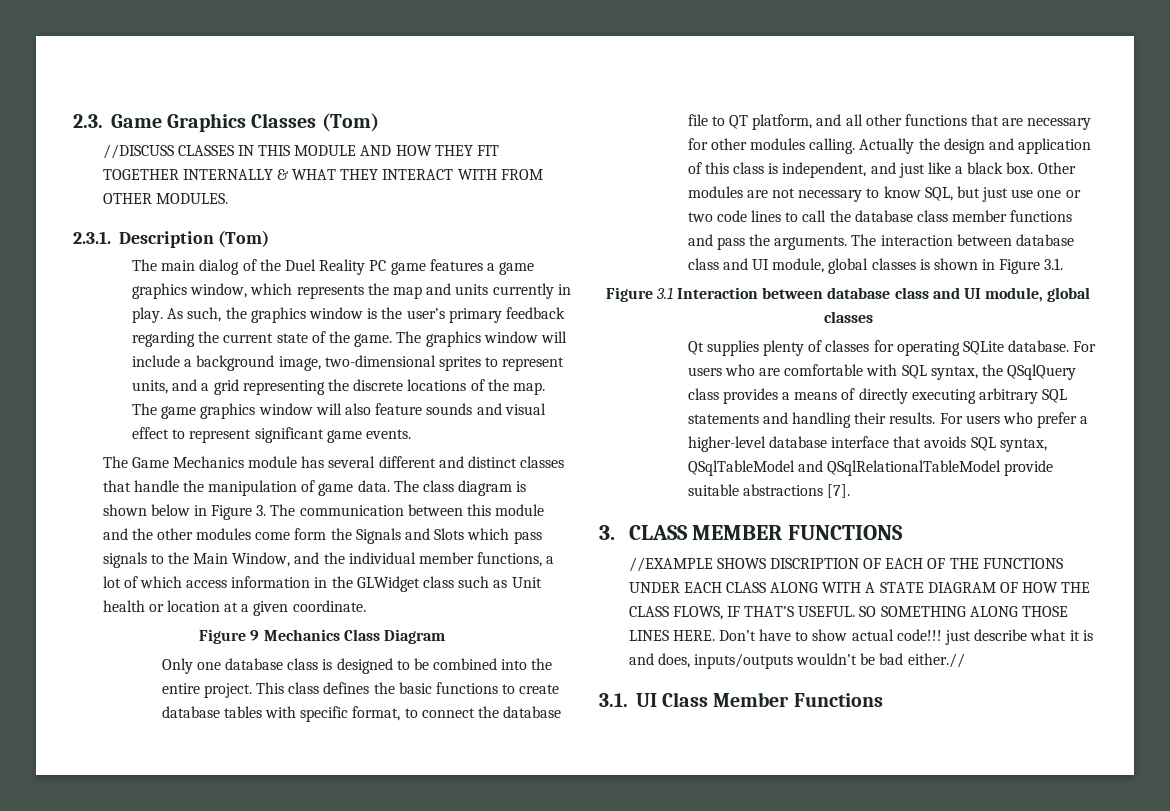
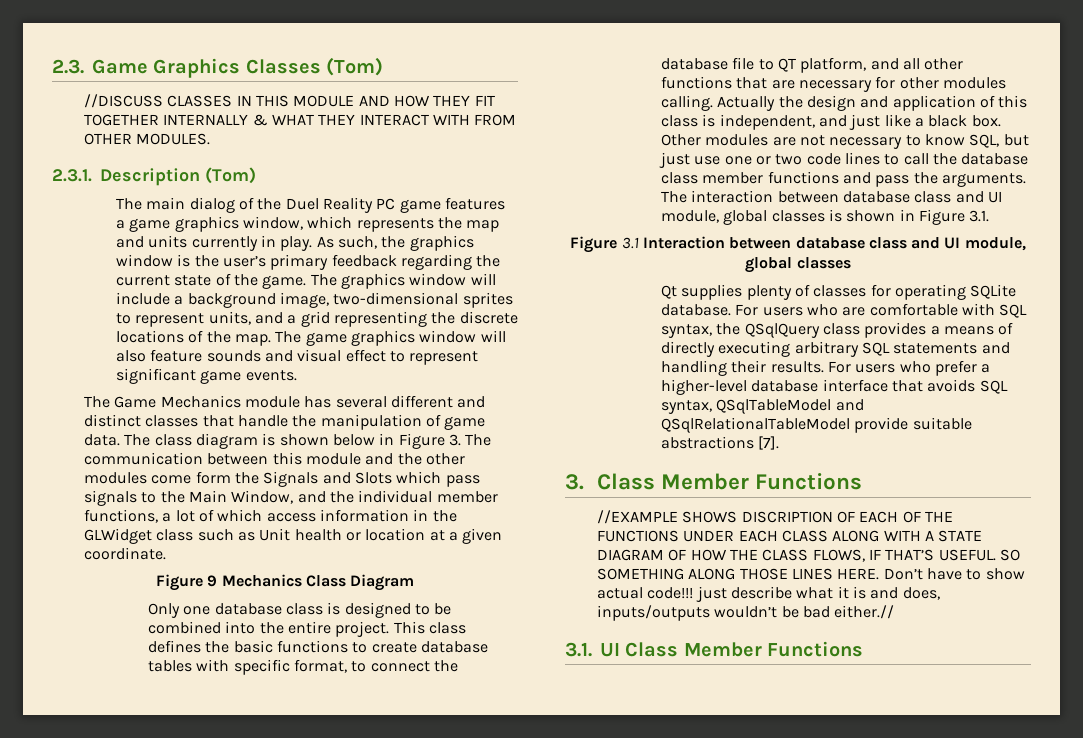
- 3. CLASS MEMBER FUNCTIONS
+ 3. Class Member Functions

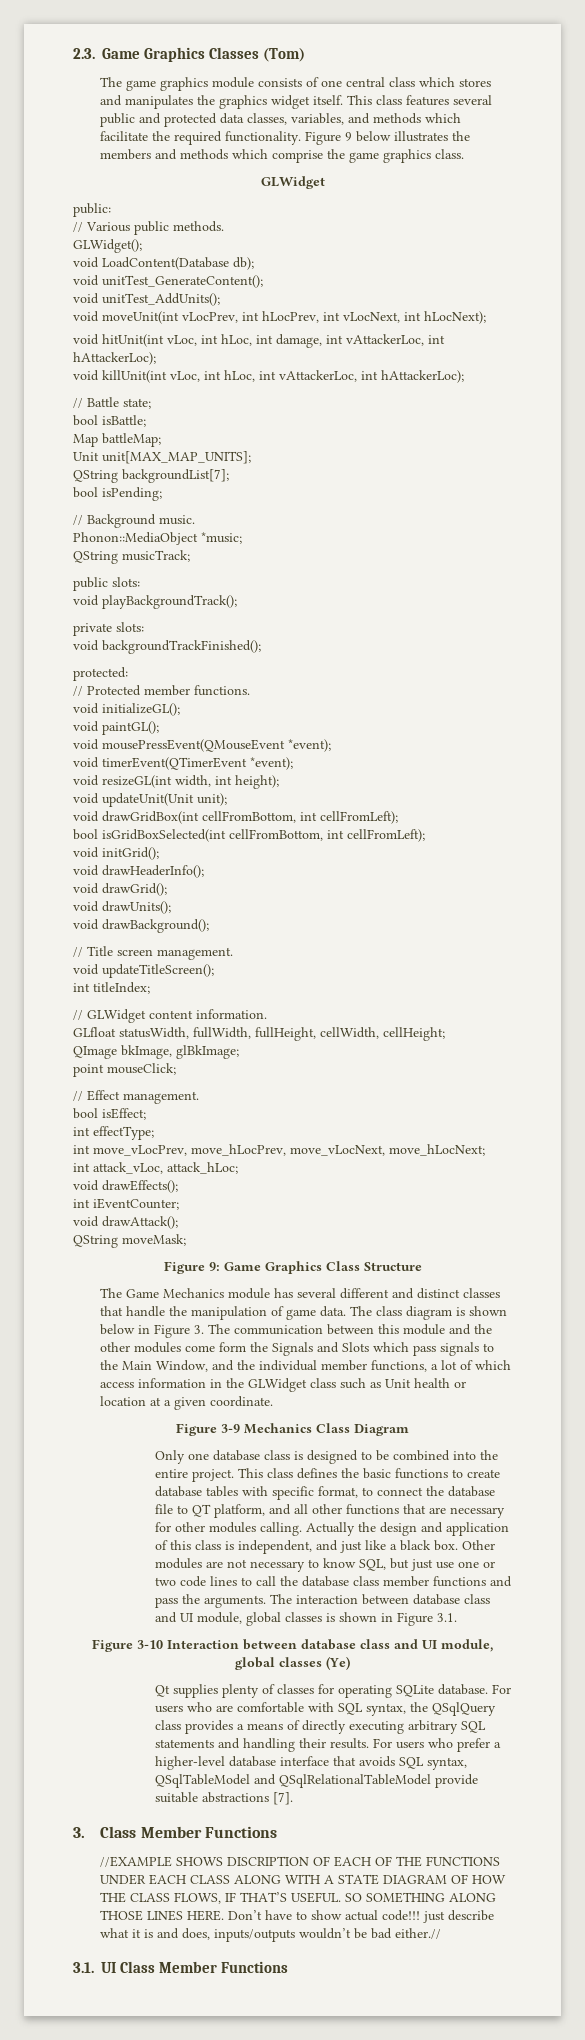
- //DISCUSS CLASSES IN THIS MODULE AND HOW THEY FIT TOGETHER INTERNALLY & WHAT THEY INTERACT WITH FROM OTHER MODULES.
- 2.3.1. Description (Tom)
- The main dialog of the Duel Reality PC game features a game graphics window, which represents the map and units currently in play. As such, the graphics window is the user’s primary feedback regarding the current state of the game. The graphics window will include a background image, two-dimensional sprites to represent units, and a grid representing the discrete locations of the map. The game graphics window will also feature sounds and visual effect to represent significant game events.
+ The game graphics module consists of one central class which stores and manipulates the graphics widget itself. This class features several public and protected data classes, variables, and methods which facilitate the required functionality. Figure 9 below illustrates the members and methods which comprise the game graphics class.
+ GLWidget
+ public:
+ // Various public methods.
+ GLWidget();
+ void LoadContent(Database db);
+ void unitTest_GenerateContent();
+ void unitTest_AddUnits();
+ void moveUnit(int vLocPrev, int hLocPrev, int vLocNext, int hLocNext);
+ void hitUnit(int vLoc, int hLoc, int damage, int vAttackerLoc, int hAttackerLoc);
+ void killUnit(int vLoc, int hLoc, int vAttackerLoc, int hAttackerLoc);
+ // Battle state;
+ bool isBattle;
+ Map battleMap;
+ Unit unit[MAX_MAP_UNITS];
+ QString backgroundList[7];
+ bool isPending;
+ // Background music.
+ Phonon::MediaObject *music;
+ QString musicTrack;
+ public slots:
+ void playBackgroundTrack();
+ private slots:
+ void backgroundTrackFinished();
+ protected:
+ // Protected member functions.
+ void initializeGL();
+ void paintGL();
+ void mousePressEvent(QMouseEvent *event);
+ void timerEvent(QTimerEvent *event);
+ void resizeGL(int width, int height);
+ void updateUnit(Unit unit);
+ void drawGridBox(int cellFromBottom, int cellFromLeft);
+ bool isGridBoxSelected(int cellFromBottom, int cellFromLeft);
+ void initGrid();
+ void drawHeaderInfo();
+ void drawGrid();
+ void drawUnits();
+ void drawBackground();
+ // Title screen management.
+ void updateTitleScreen();
+ int titleIndex;
+ // GLWidget content information.
+ GLfloat statusWidth, fullWidth, fullHeight, cellWidth, cellHeight;
+ QImage bkImage, glBkImage;
+ point mouseClick;
+ // Effect management.
+ bool isEffect;
+ int effectType;
+ int move_vLocPrev, move_hLocPrev, move_vLocNext, move_hLocNext;
+ int attack_vLoc, attack_hLoc;
+ void drawEffects();
+ int iEventCounter;
+ void drawAttack();
+ QString moveMask;
+ Figure 9: Game Graphics Class Structure
- Figure 9 Mechanics Class Diagram
+ Figure 3-9 Mechanics Class Diagram
- Figure 3.1 Interaction between database class and UI module, global classes
+ Figure 3-10 Interaction between database class and UI module, global classes (Ye)

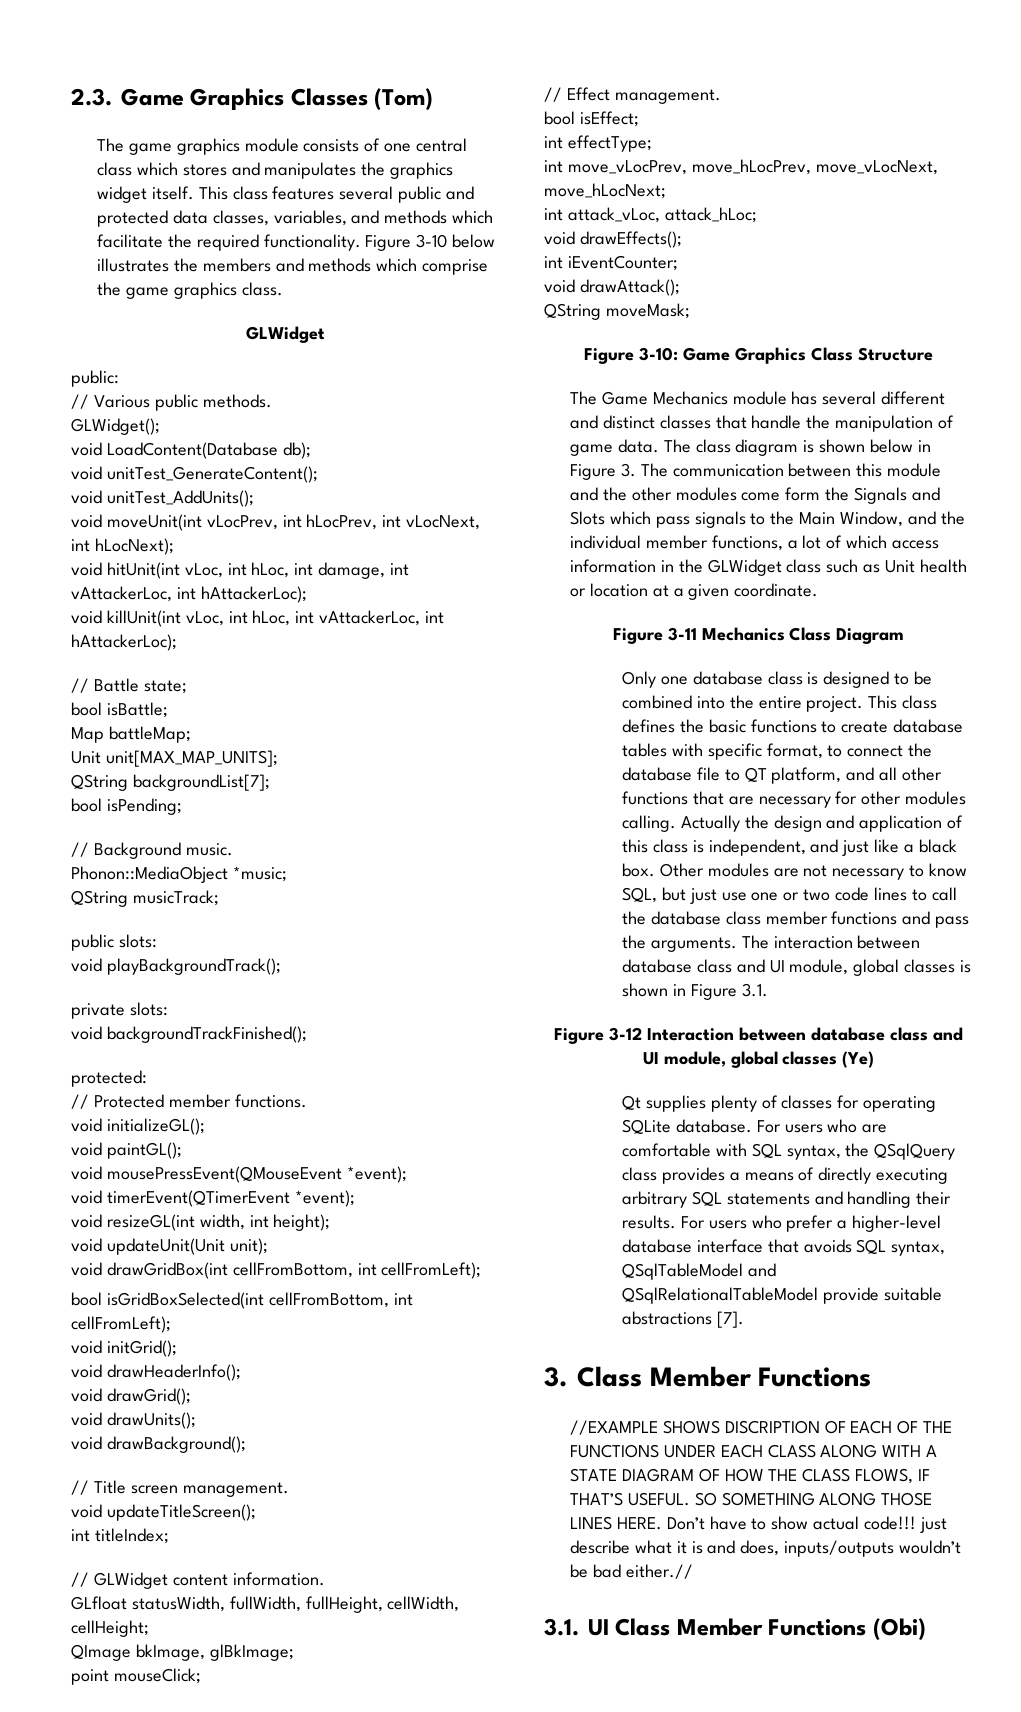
- Figure 9 below illustrates the members and methods which comprise the game graphics class.
+ Figure 3-10 below illustrates the members and methods which comprise the game graphics class.
- Figure 9: Game Graphics Class Structure
+ Figure 3-10: Game Graphics Class Structure
- Figure 3-9 Mechanics Class Diagram
+ Figure 3-11 Mechanics Class Diagram
- Figure 3-10 Interaction between database class and UI module, global classes (Ye)
+ Figure 3-12 Interaction between database class and UI module, global classes (Ye)
- 3.1. UI Class Member Functions
+ 3.1. UI Class Member Functions (Obi)

